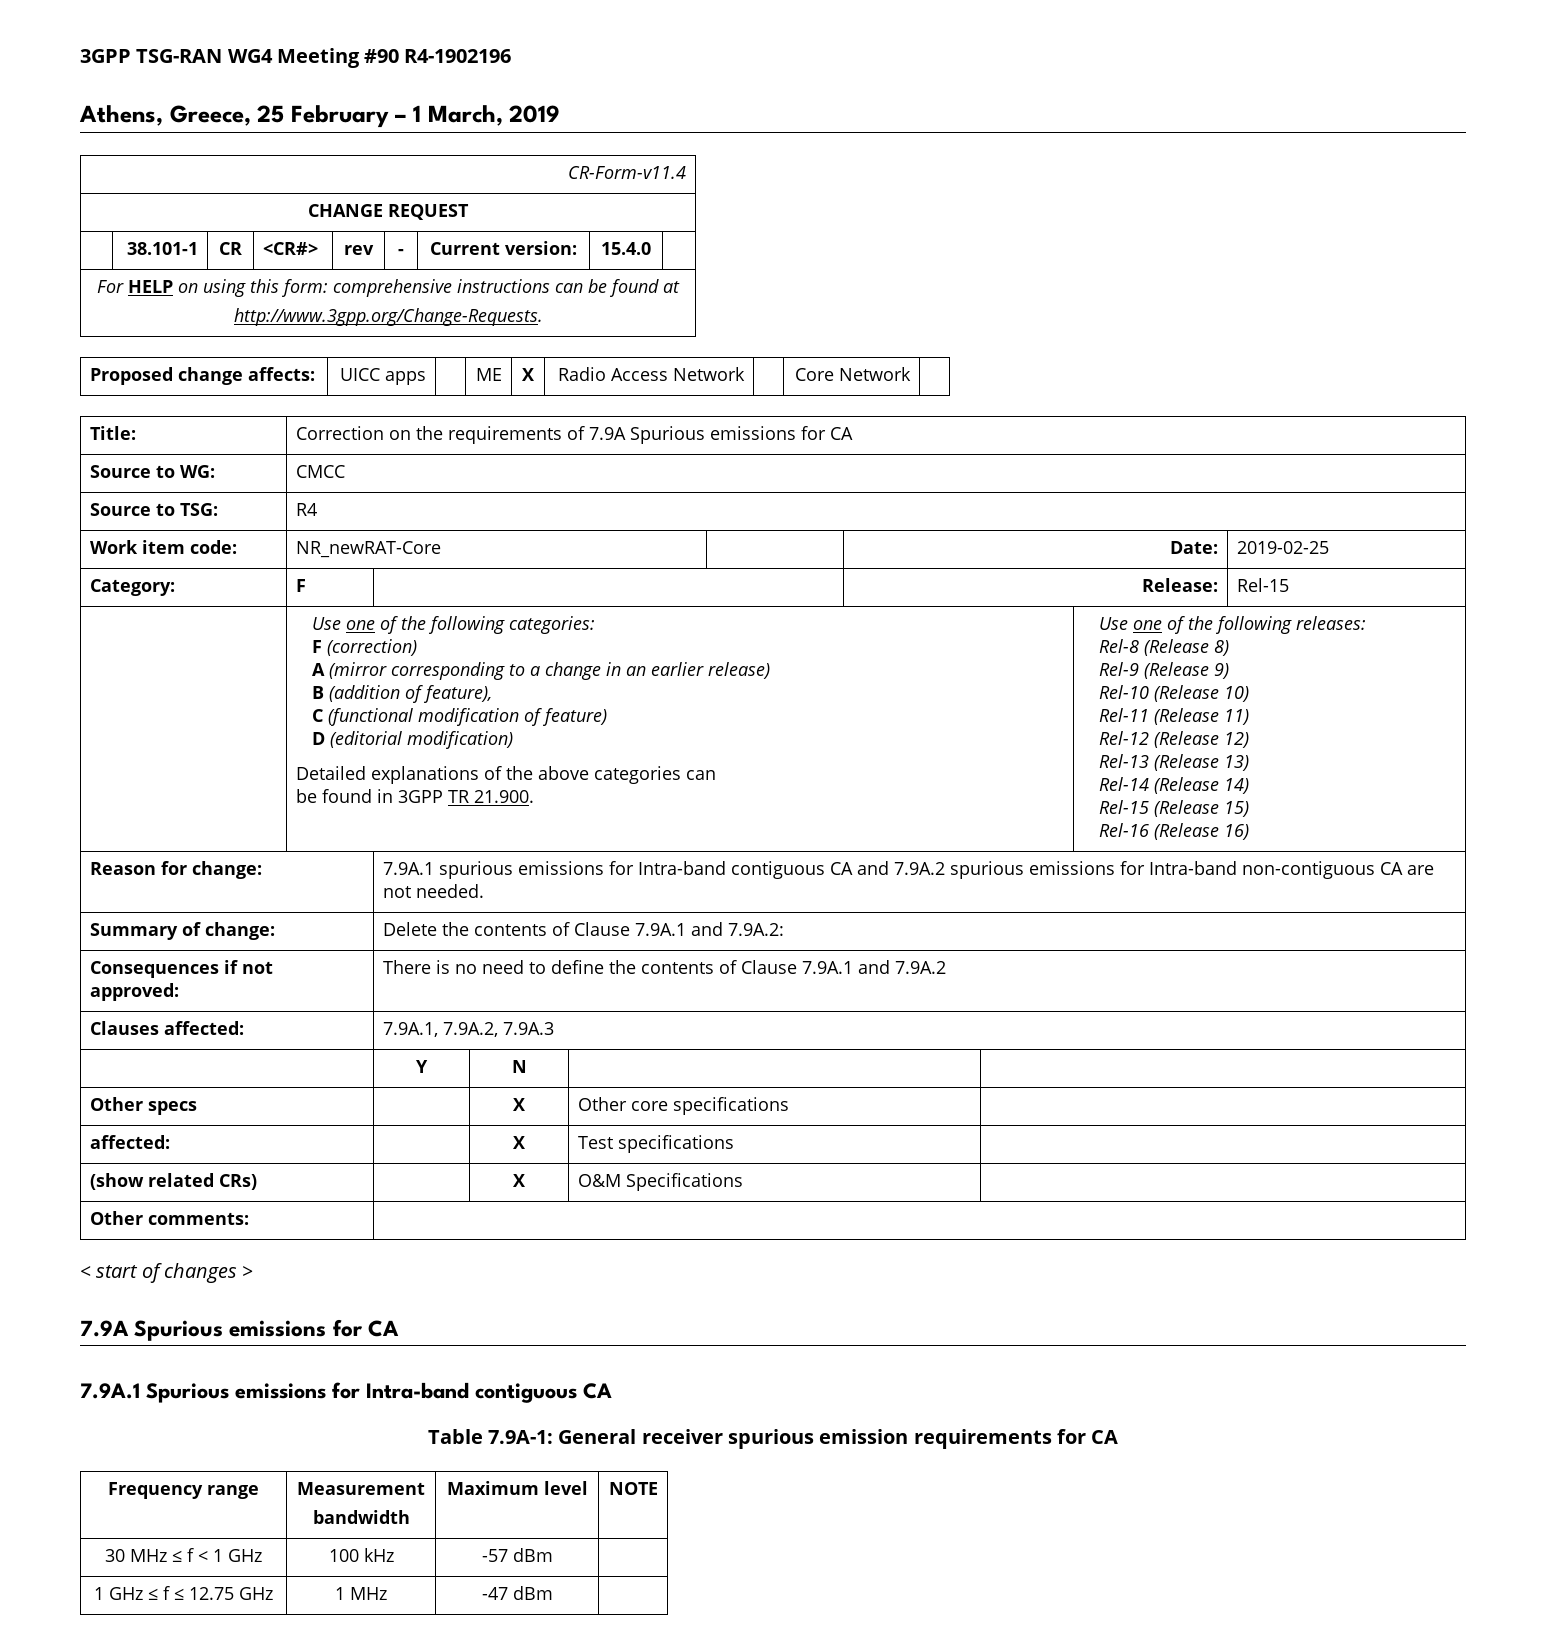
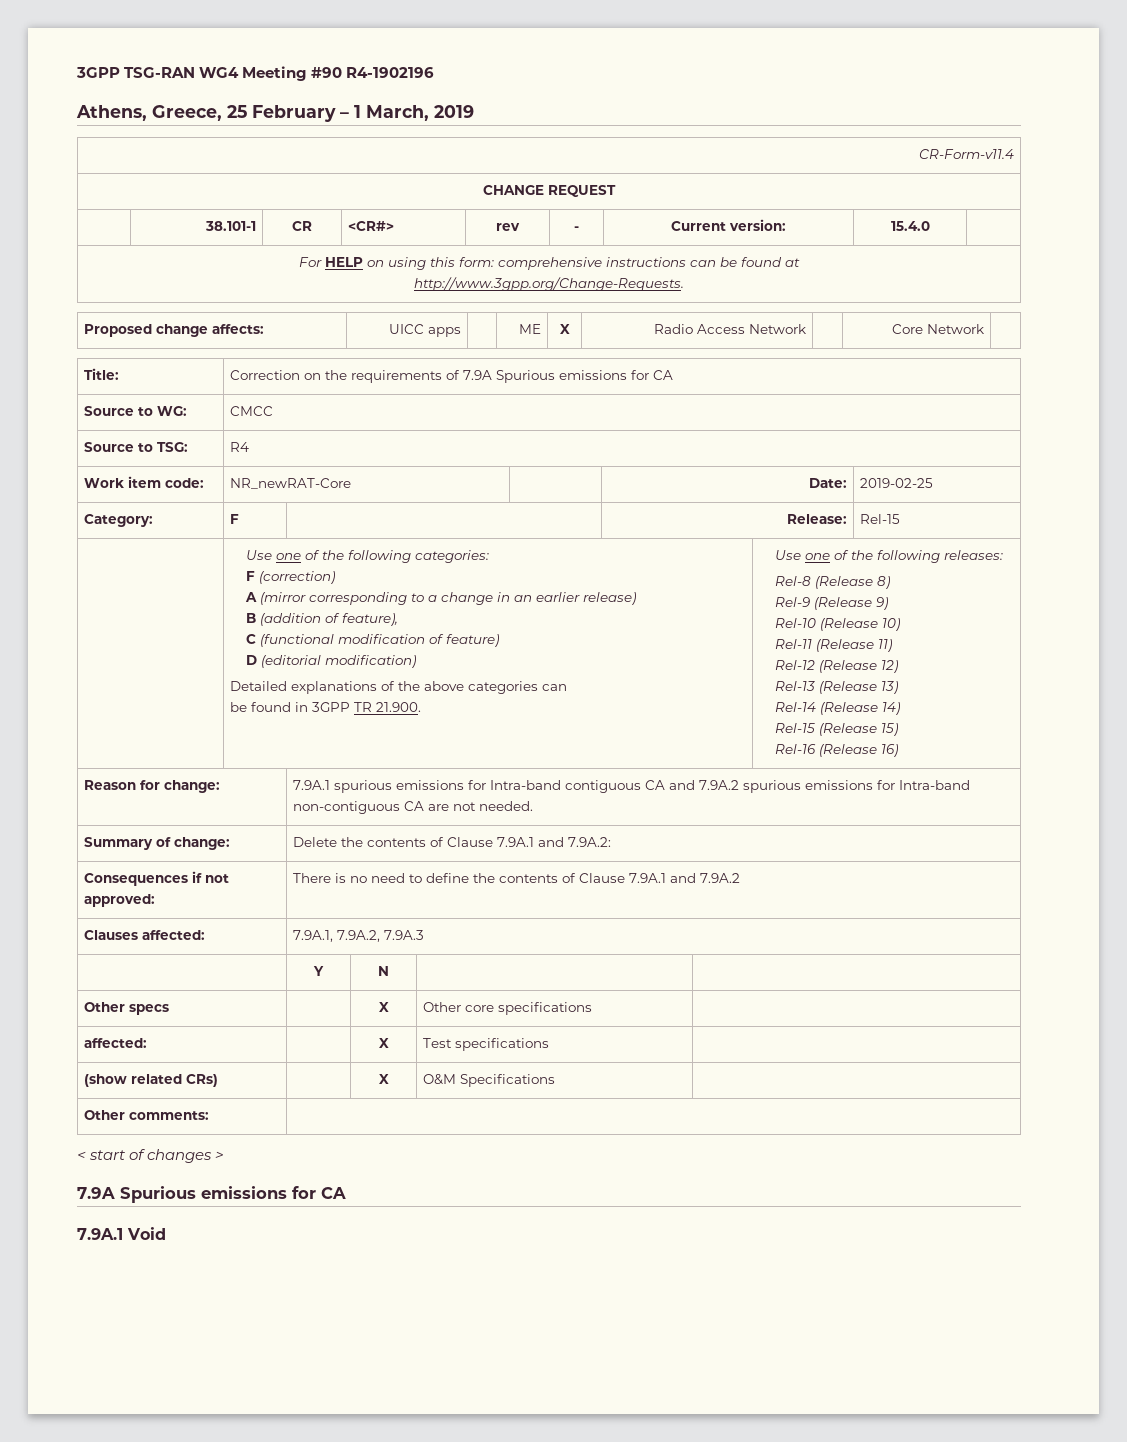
- 7.9A.1 Spurious emissions for Intra-band contiguous CA
- Table 7.9A-1: General receiver spurious emission requirements for CA
- Frequency range | Measurement
- bandwidth | Maximum level | NOTE
- 30 MHz ≤ f < 1 GHz | 100 kHz | -57 dBm |
- 1 GHz ≤ f ≤ 12.75 GHz | 1 MHz | -47 dBm |
+ 7.9A.1 Void

